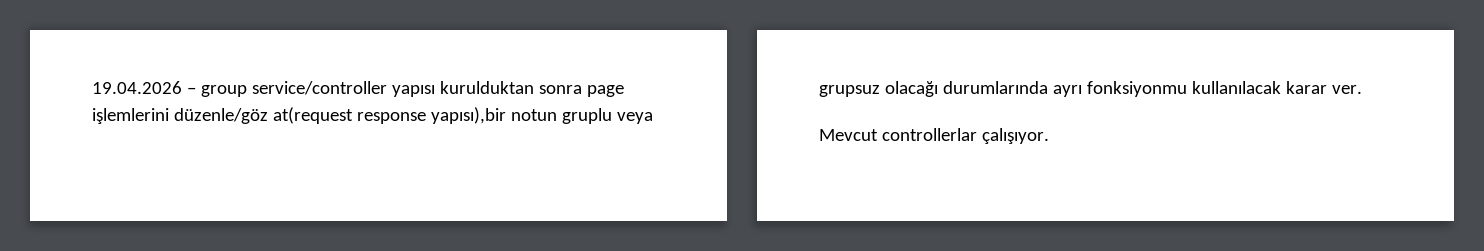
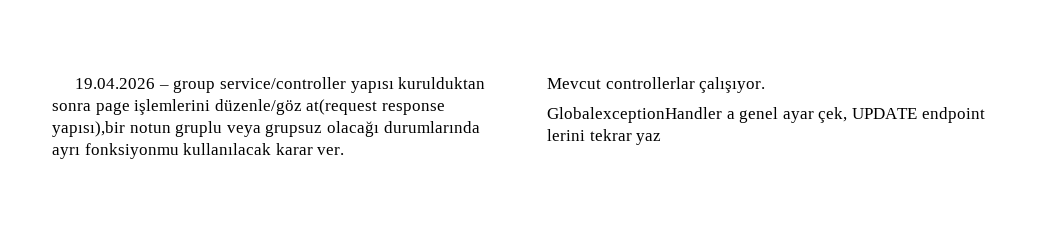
+ GlobalexceptionHandler a genel ayar çek, UPDATE endpoint lerini tekrar yaz

